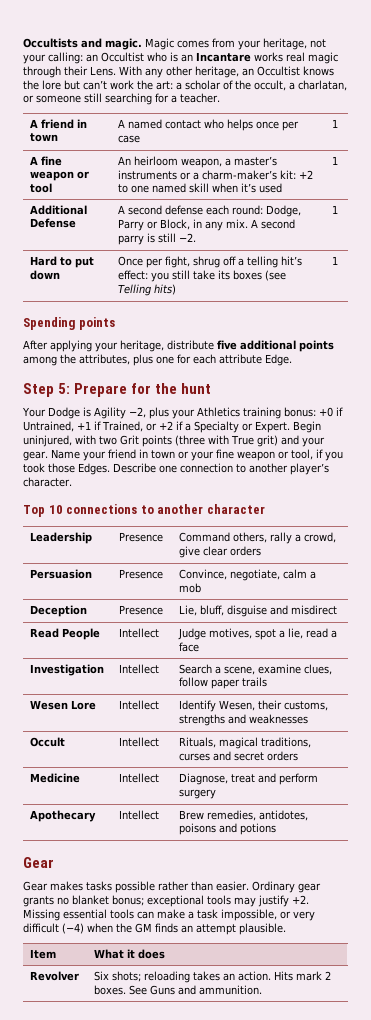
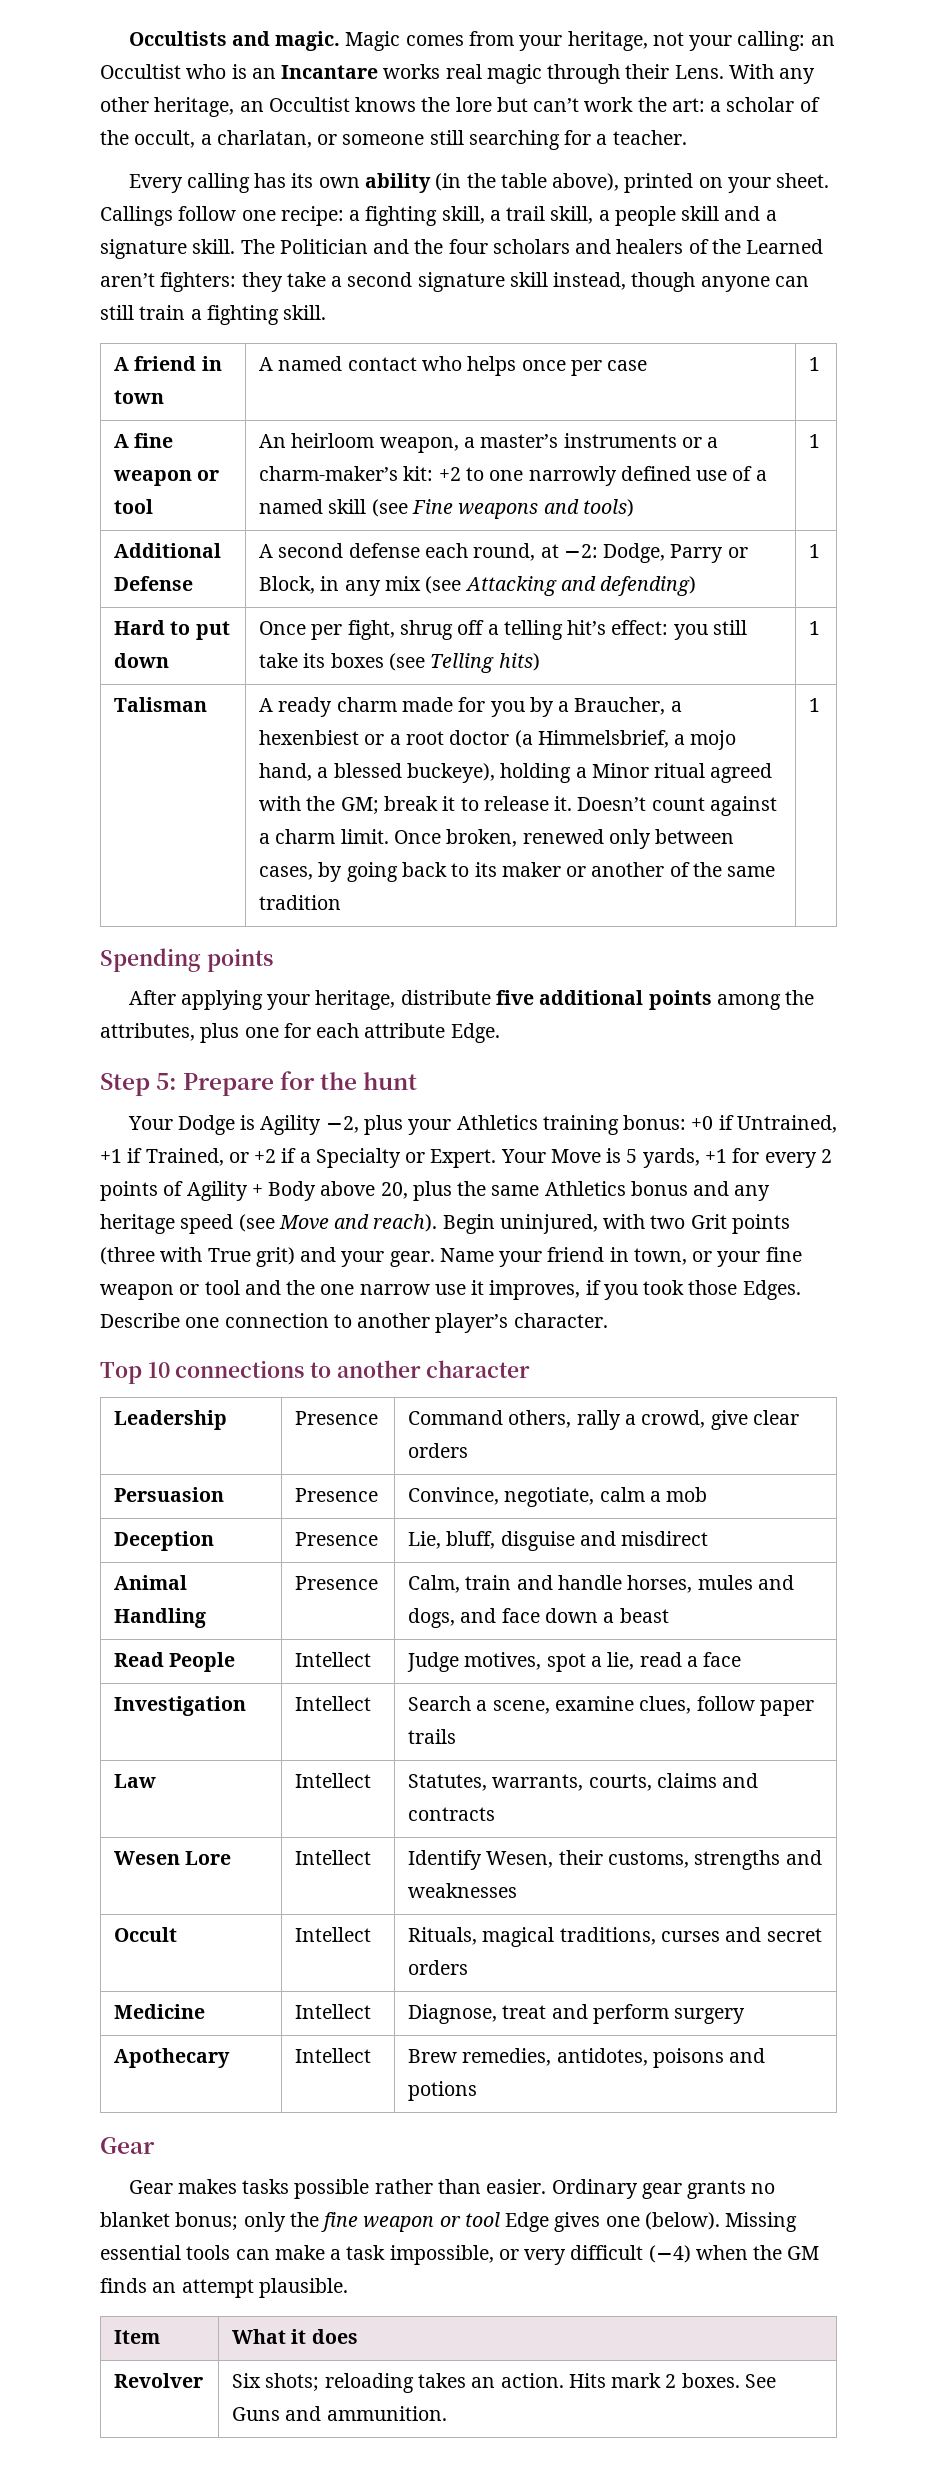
+ Every calling has its own ability (in the table above), printed on your sheet. Callings follow one recipe: a fighting skill, a trail skill, a people skill and a signature skill. The Politician and the four scholars and healers of the Learned aren’t fighters: they take a second signature skill instead, though anyone can still train a fighting skill.
- A fine weapon or tool | An heirloom weapon, a master’s instruments or a charm-maker’s kit: +2 to one named skill when it’s used | 1
+ A fine weapon or tool | An heirloom weapon, a master’s instruments or a charm-maker’s kit: +2 to one narrowly defined use of a named skill (see Fine weapons and tools) | 1
- Additional Defense | A second defense each round: Dodge, Parry or Block, in any mix. A second parry is still −2. | 1
+ Additional Defense | A second defense each round, at −2: Dodge, Parry or Block, in any mix (see Attacking and defending) | 1
+ Talisman | A ready charm made for you by a Braucher, a hexenbiest or a root doctor (a Himmelsbrief, a mojo hand, a blessed buckeye), holding a Minor ritual agreed with the GM; break it to release it. Doesn’t count against a charm limit. Once broken, renewed only between cases, by going back to its maker or another of the same tradition | 1
+ Your Move is 5 yards, +1 for every 2 points of Agility + Body above 20, plus the same Athletics bonus and any heritage speed (see Move and reach).
- Name your friend in town or your fine weapon or tool, if you took those Edges.
+ Name your friend in town, or your fine weapon or tool and the one narrow use it improves, if you took those Edges.
+ Animal Handling | Presence | Calm, train and handle horses, mules and dogs, and face down a beast
+ Law | Intellect | Statutes, warrants, courts, claims and contracts
- Ordinary gear grants no blanket bonus; exceptional tools may justify +2.
+ Ordinary gear grants no blanket bonus; only the fine weapon or tool Edge gives one (below).

